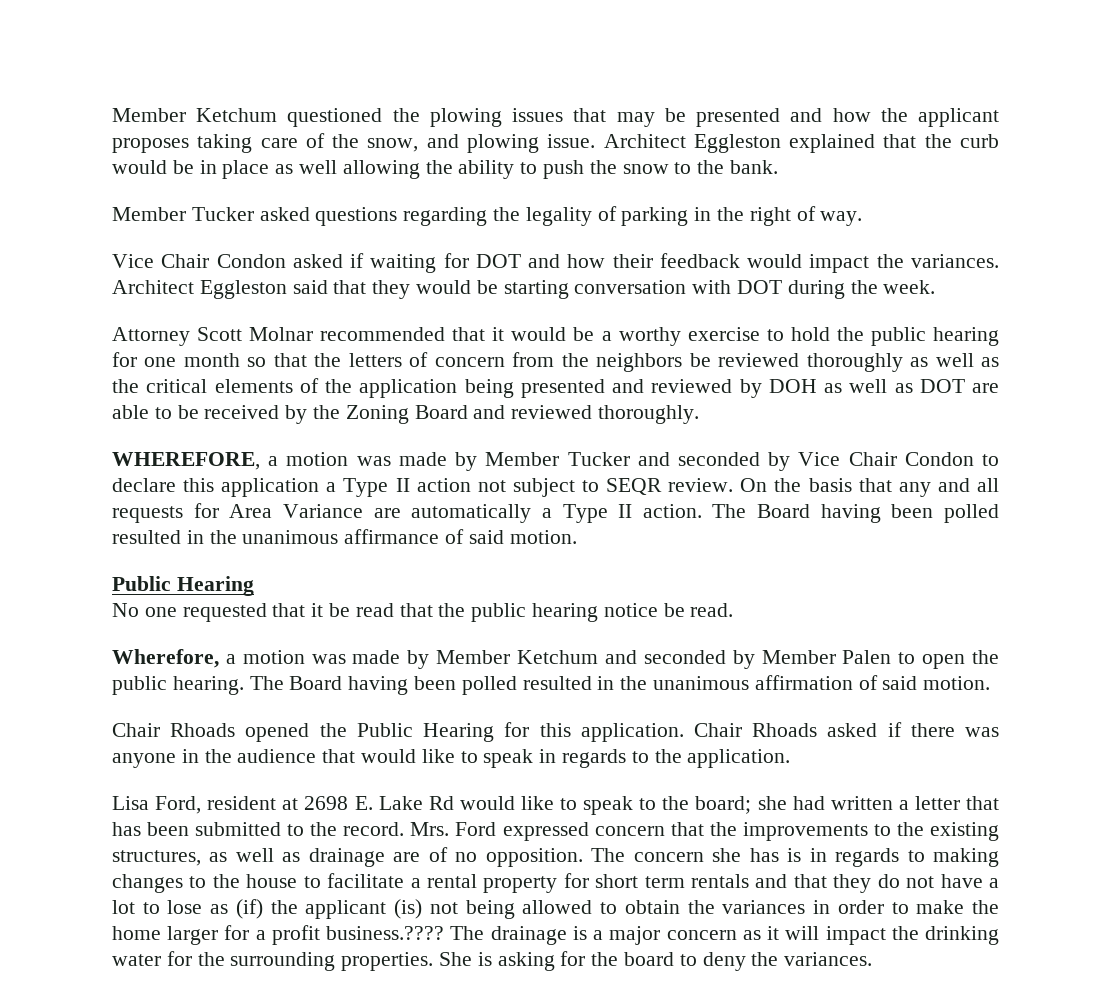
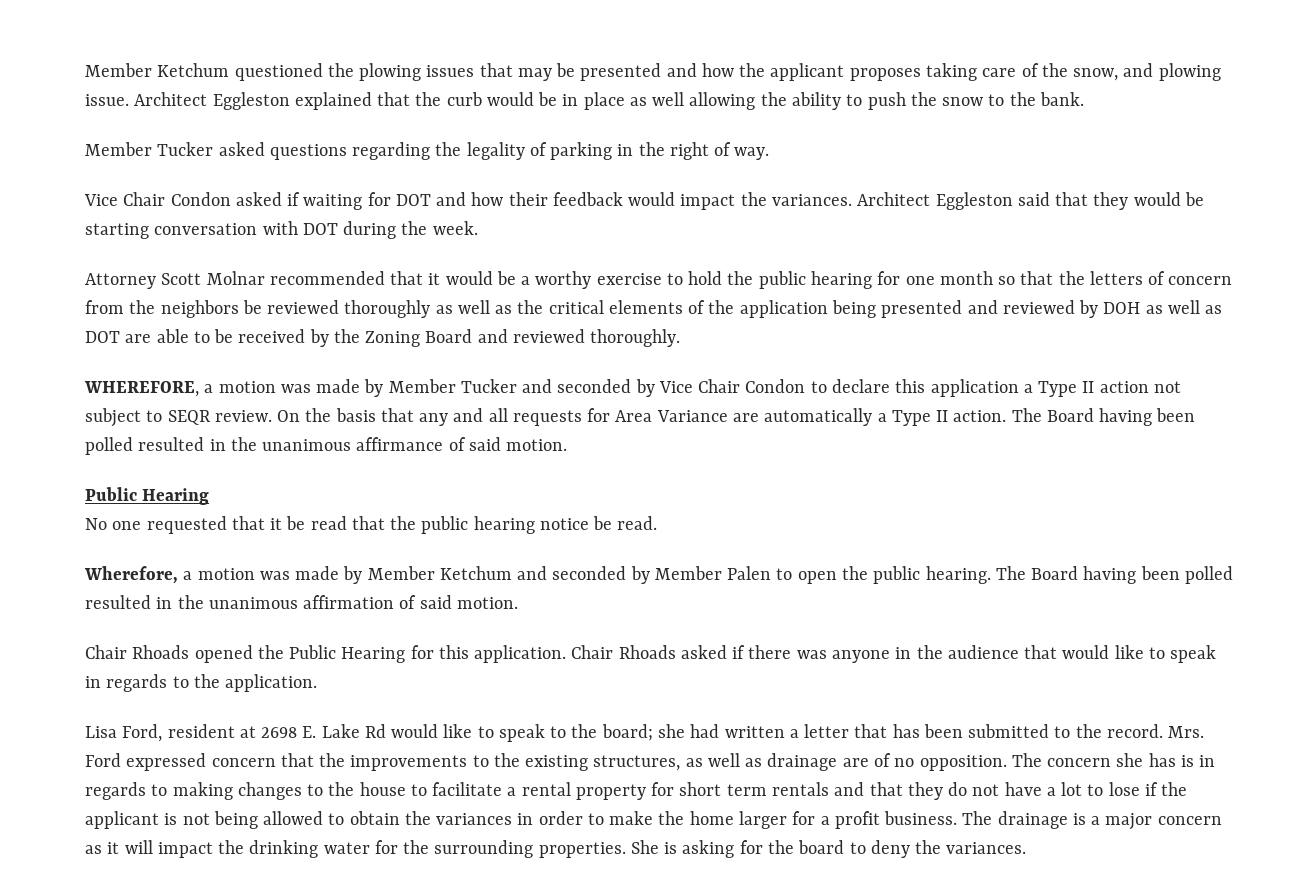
- The concern she has is in regards to making changes to the house to facilitate a rental property for short term rentals and that they do not have a lot to lose as (if) the applicant (is) not being allowed to obtain the variances in order to make the home larger for a profit business.????
+ The concern she has is in regards to making changes to the house to facilitate a rental property for short term rentals and that they do not have a lot to lose if the applicant is not being allowed to obtain the variances in order to make the home larger for a profit business.

